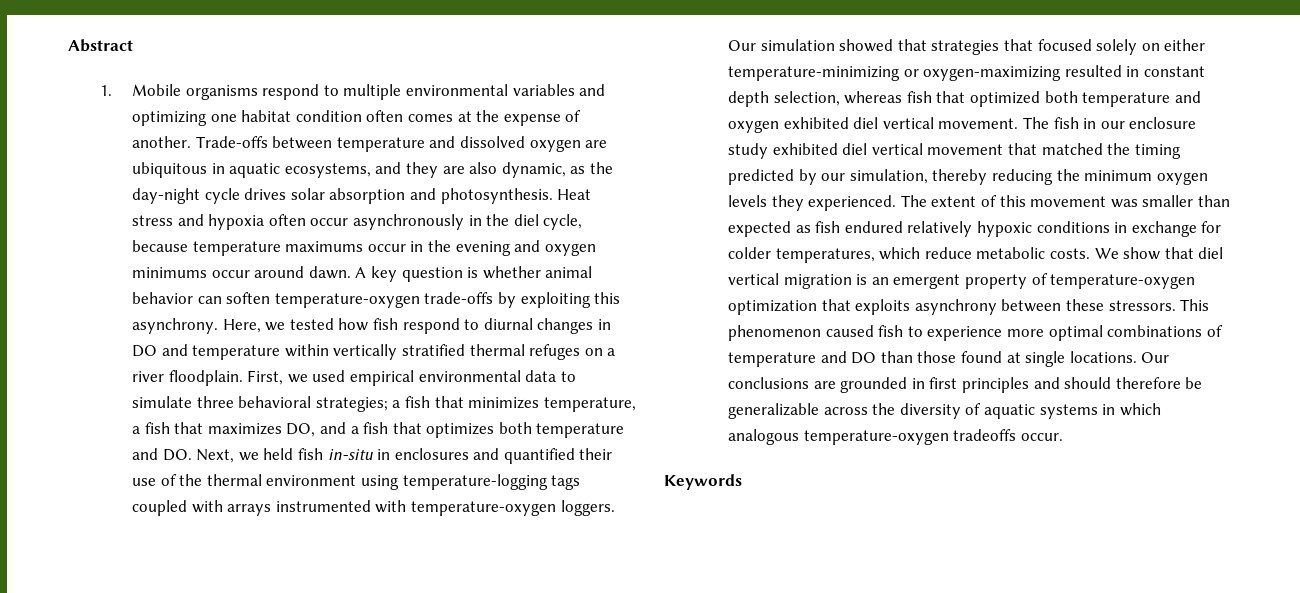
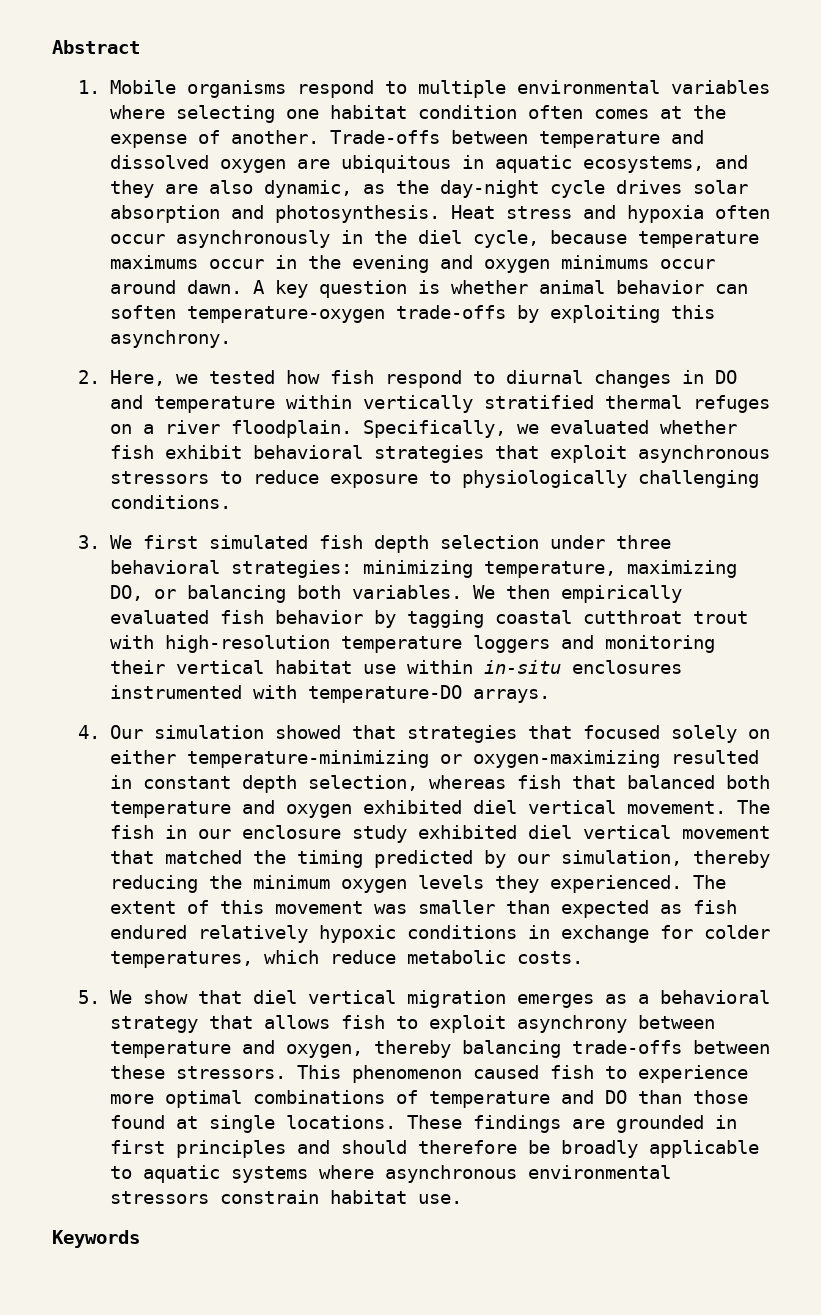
- 1. Mobile organisms respond to multiple environmental variables and optimizing one habitat condition often comes at the expense of another.
+ 1. Mobile organisms respond to multiple environmental variables where selecting one habitat condition often comes at the expense of another.
- A key question is whether animal behavior can soften temperature-oxygen trade-offs by exploiting this asynchrony. Here, we tested how fish respond to diurnal changes in DO and temperature within vertically stratified thermal refuges on a river floodplain.
+ A key question is whether animal behavior can soften temperature-oxygen trade-offs by exploiting this asynchrony.
+ 2. Here, we tested how fish respond to diurnal changes in DO and temperature within vertically stratified thermal refuges on a river floodplain.
- First, we used empirical environmental data to simulate three behavioral strategies; a fish that minimizes temperature, a fish that maximizes DO, and a fish that optimizes both temperature and DO. Next, we held fish in-situ in enclosures and quantified their use of the thermal environment using temperature-logging tags coupled with arrays instrumented with temperature-oxygen loggers. Our simulation showed that strategies that focused solely on either temperature-minimizing or oxygen-maximizing resulted in constant depth selection, whereas fish that optimized both temperature and oxygen exhibited diel vertical movement.
+ Specifically, we evaluated whether fish exhibit behavioral strategies that exploit asynchronous stressors to reduce exposure to physiologically challenging conditions.
+ 3. We first simulated fish depth selection under three behavioral strategies: minimizing temperature, maximizing DO, or balancing both variables. We then empirically evaluated fish behavior by tagging coastal cutthroat trout with high-resolution temperature loggers and monitoring their vertical habitat use within in-situ enclosures instrumented with temperature-DO arrays.
+ 4. Our simulation showed that strategies that focused solely on either temperature-minimizing or oxygen-maximizing resulted in constant depth selection, whereas fish that balanced both temperature and oxygen exhibited diel vertical movement.
- The extent of this movement was smaller than expected as fish endured relatively hypoxic conditions in exchange for colder temperatures, which reduce metabolic costs. We show that diel vertical migration is an emergent property of temperature-oxygen optimization that exploits asynchrony between these stressors.
+ The extent of this movement was smaller than expected as fish endured relatively hypoxic conditions in exchange for colder temperatures, which reduce metabolic costs.
+ 5. We show that diel vertical migration emerges as a behavioral strategy that allows fish to exploit asynchrony between temperature and oxygen, thereby balancing trade-offs between these stressors.
- Our conclusions are grounded in first principles and should therefore be generalizable across the diversity of aquatic systems in which analogous temperature-oxygen tradeoffs occur.
+ These findings are grounded in first principles and should therefore be broadly applicable to aquatic systems where asynchronous environmental stressors constrain habitat use.

